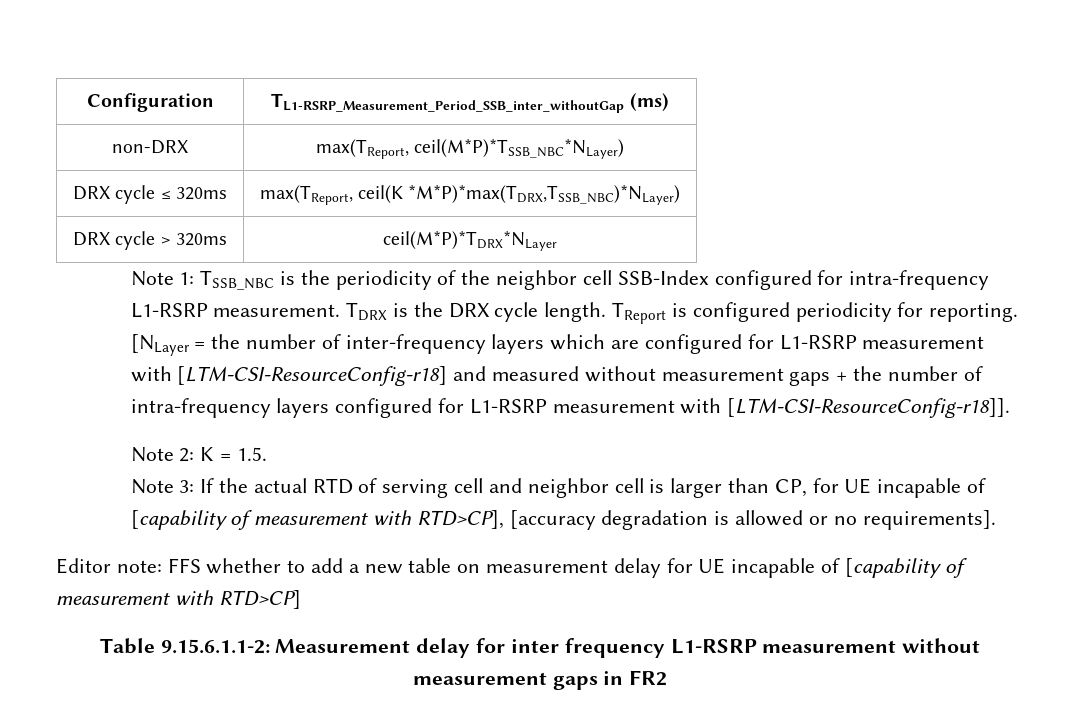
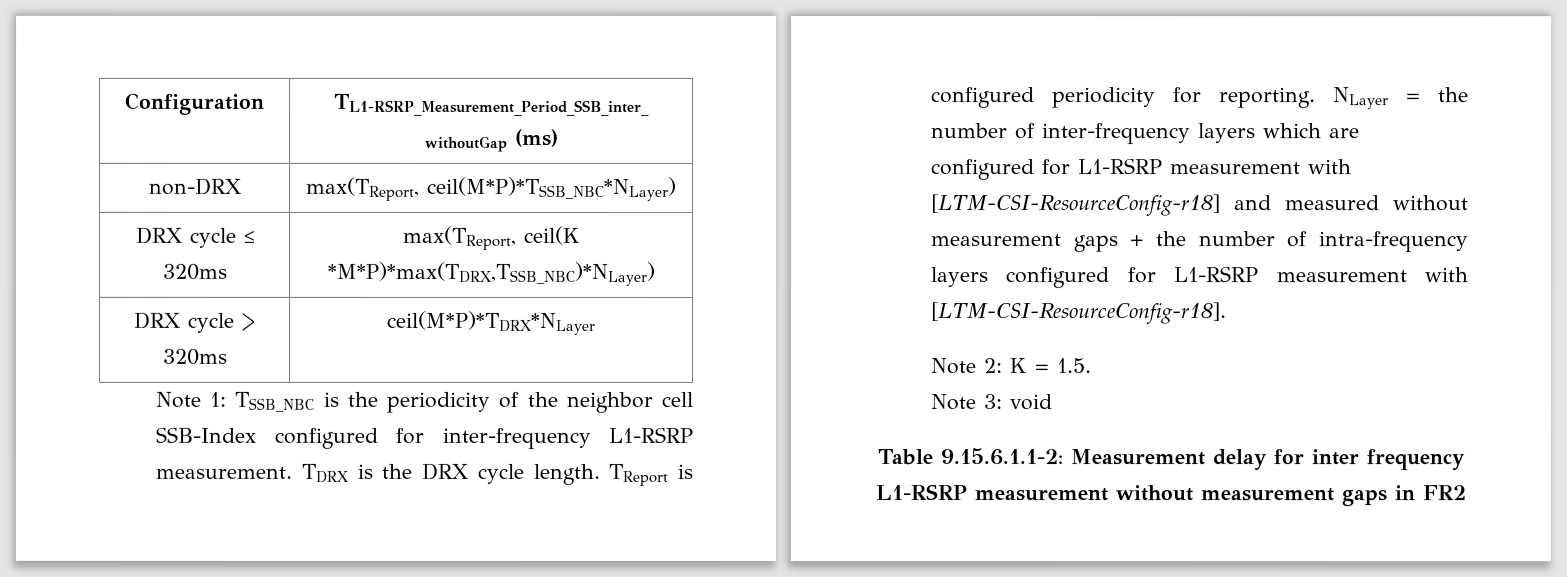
- Note 1: TSSB_NBC is the periodicity of the neighbor cell SSB-Index configured for intra-frequency L1-RSRP measurement.
+ Note 1: TSSB_NBC is the periodicity of the neighbor cell SSB-Index configured for inter-frequency L1-RSRP measurement.
- [NLayer = the number of inter-frequency layers which are configured for L1-RSRP measurement with [LTM-CSI-ResourceConfig-r18] and measured without measurement gaps + the number of intra-frequency layers configured for L1-RSRP measurement with [LTM-CSI-ResourceConfig-r18]].
+ NLayer = the number of inter-frequency layers which are configured for L1-RSRP measurement with [LTM-CSI-ResourceConfig-r18] and measured without measurement gaps + the number of intra-frequency layers configured for L1-RSRP measurement with [LTM-CSI-ResourceConfig-r18].
- Note 3: If the actual RTD of serving cell and neighbor cell is larger than CP, for UE incapable of [capability of measurement with RTD>CP], [accuracy degradation is allowed or no requirements].
- Editor note: FFS whether to add a new table on measurement delay for UE incapable of [capability of measurement with RTD>CP]
+ Note 3: void

